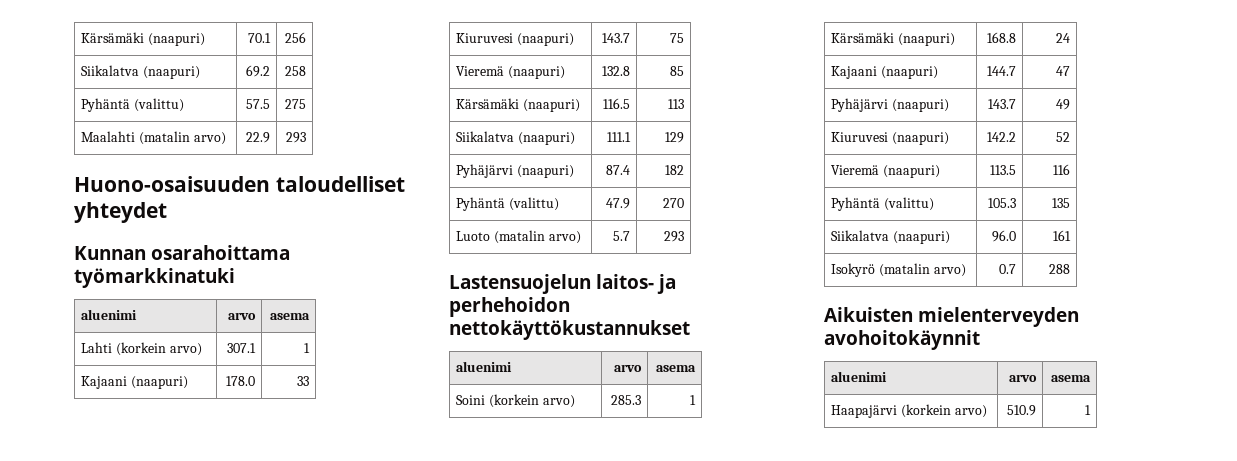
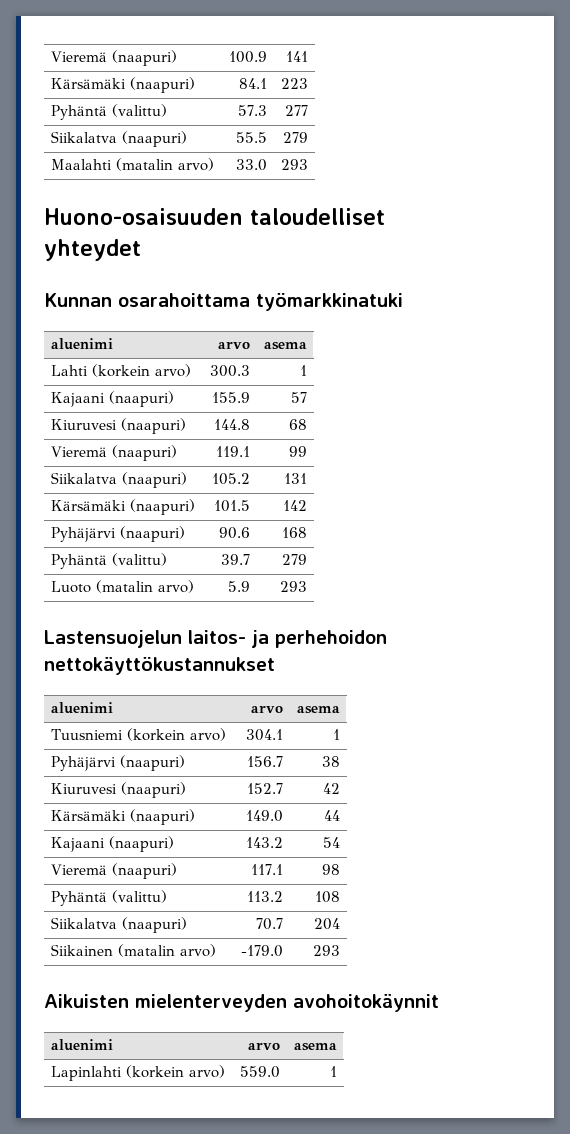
- Kärsämäki (naapuri) | 70.1 | 256
- Siikalatva (naapuri) | 69.2 | 258
- Pyhäntä (valittu) | 57.5 | 275
+ Vieremä (naapuri) | 100.9 | 141
+ Kärsämäki (naapuri) | 84.1 | 223
+ Pyhäntä (valittu) | 57.3 | 277
+ Siikalatva (naapuri) | 55.5 | 279
- Maalahti (matalin arvo) | 22.9 | 293
+ Maalahti (matalin arvo) | 33.0 | 293
- Lahti (korkein arvo) | 307.1 | 1
+ Lahti (korkein arvo) | 300.3 | 1
- Kajaani (naapuri) | 178.0 | 33
- Kiuruvesi (naapuri) | 143.7 | 75
- Vieremä (naapuri) | 132.8 | 85
- Kärsämäki (naapuri) | 116.5 | 113
- Siikalatva (naapuri) | 111.1 | 129
- Pyhäjärvi (naapuri) | 87.4 | 182
- Pyhäntä (valittu) | 47.9 | 270
+ Kajaani (naapuri) | 155.9 | 57
+ Kiuruvesi (naapuri) | 144.8 | 68
+ Vieremä (naapuri) | 119.1 | 99
+ Siikalatva (naapuri) | 105.2 | 131
+ Kärsämäki (naapuri) | 101.5 | 142
+ Pyhäjärvi (naapuri) | 90.6 | 168
+ Pyhäntä (valittu) | 39.7 | 279
- Luoto (matalin arvo) | 5.7 | 293
+ Luoto (matalin arvo) | 5.9 | 293
- Soini (korkein arvo) | 285.3 | 1
- Kärsämäki (naapuri) | 168.8 | 24
- Kajaani (naapuri) | 144.7 | 47
- Pyhäjärvi (naapuri) | 143.7 | 49
- Kiuruvesi (naapuri) | 142.2 | 52
- Vieremä (naapuri) | 113.5 | 116
- Pyhäntä (valittu) | 105.3 | 135
- Siikalatva (naapuri) | 96.0 | 161
- Isokyrö (matalin arvo) | 0.7 | 288
+ Tuusniemi (korkein arvo) | 304.1 | 1
+ Pyhäjärvi (naapuri) | 156.7 | 38
+ Kiuruvesi (naapuri) | 152.7 | 42
+ Kärsämäki (naapuri) | 149.0 | 44
+ Kajaani (naapuri) | 143.2 | 54
+ Vieremä (naapuri) | 117.1 | 98
+ Pyhäntä (valittu) | 113.2 | 108
+ Siikalatva (naapuri) | 70.7 | 204
+ Siikainen (matalin arvo) | -179.0 | 293
- Haapajärvi (korkein arvo) | 510.9 | 1
+ Lapinlahti (korkein arvo) | 559.0 | 1

